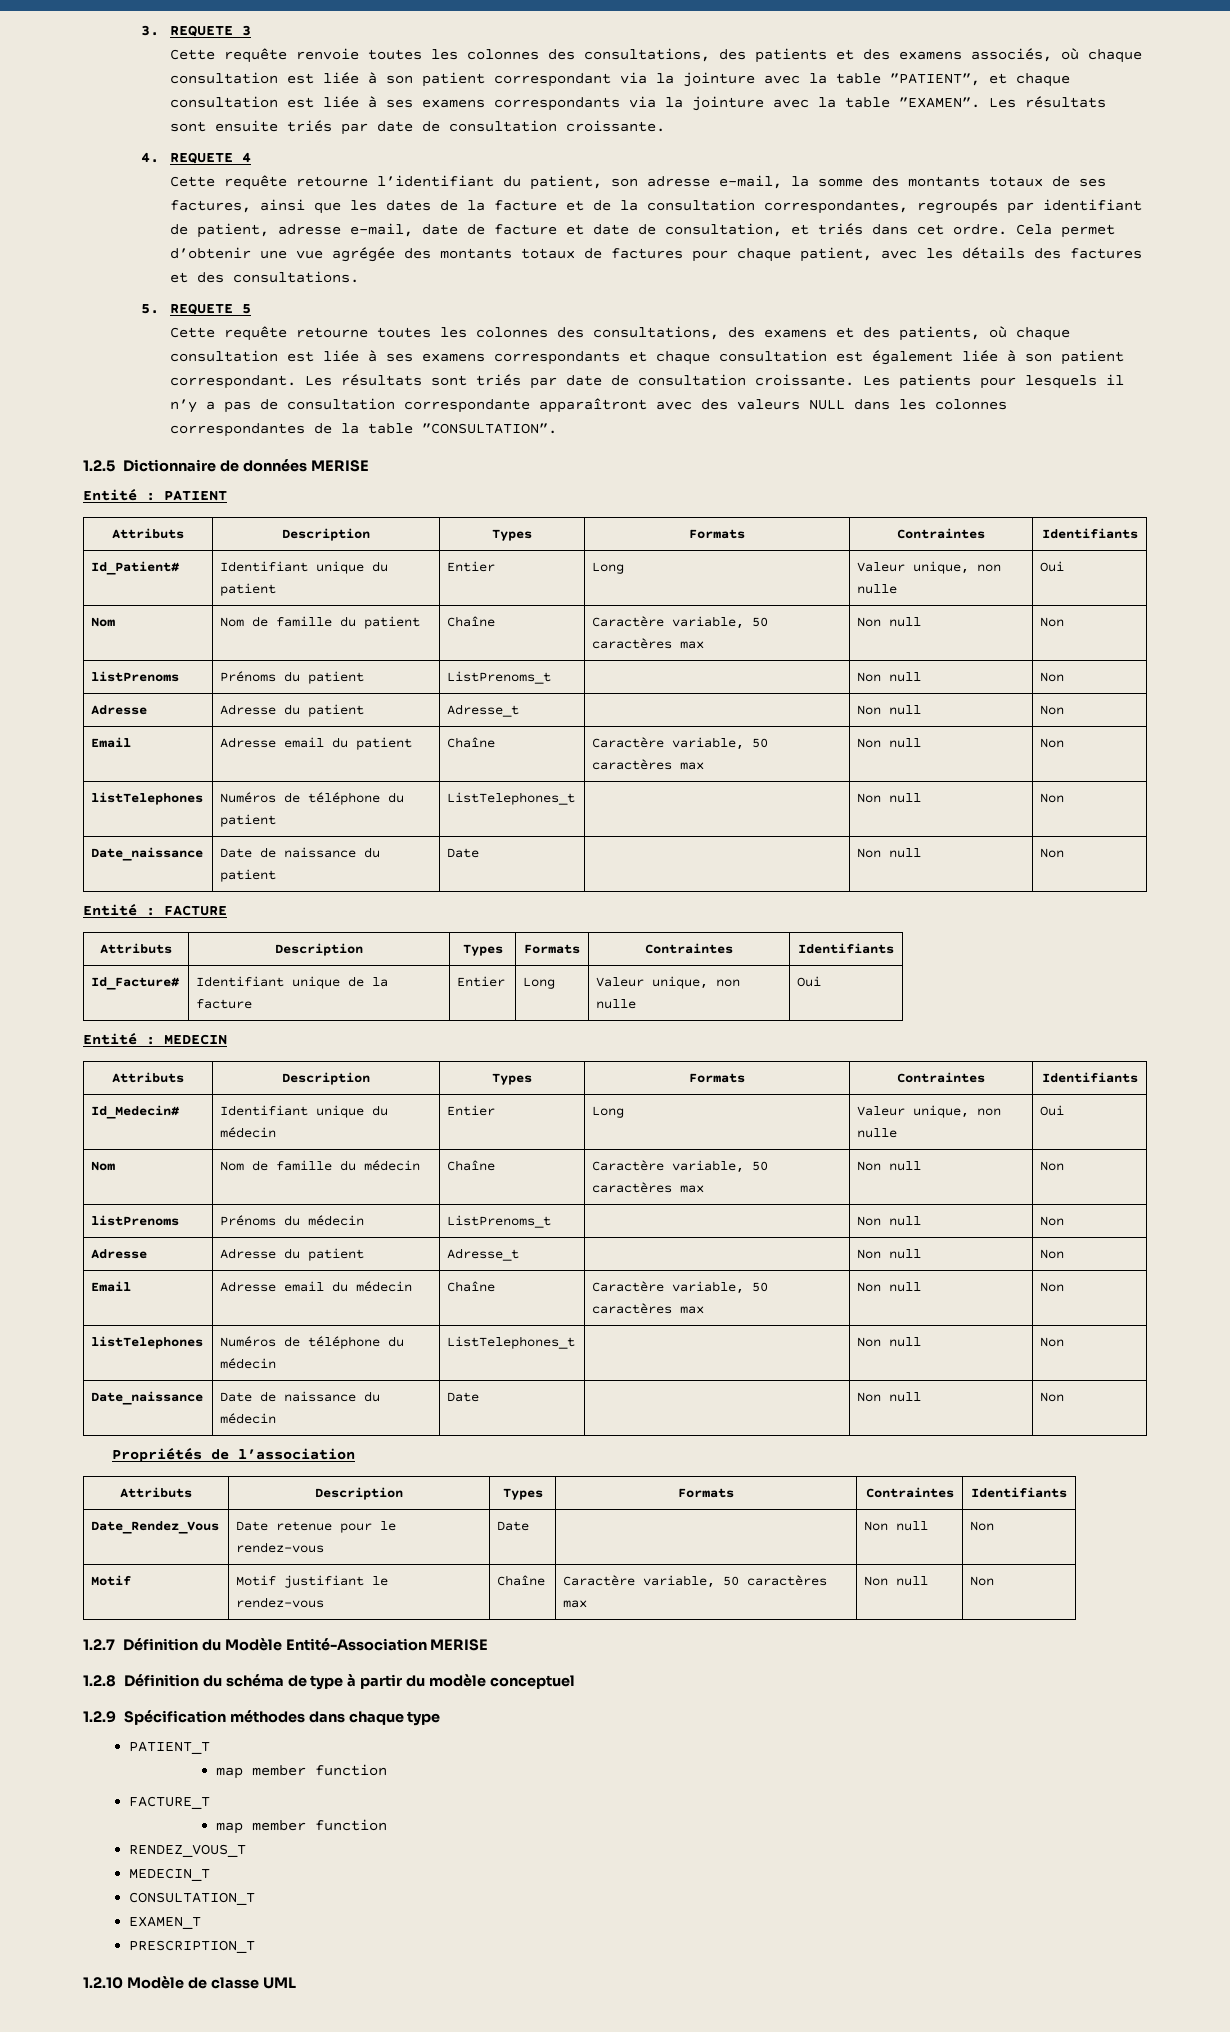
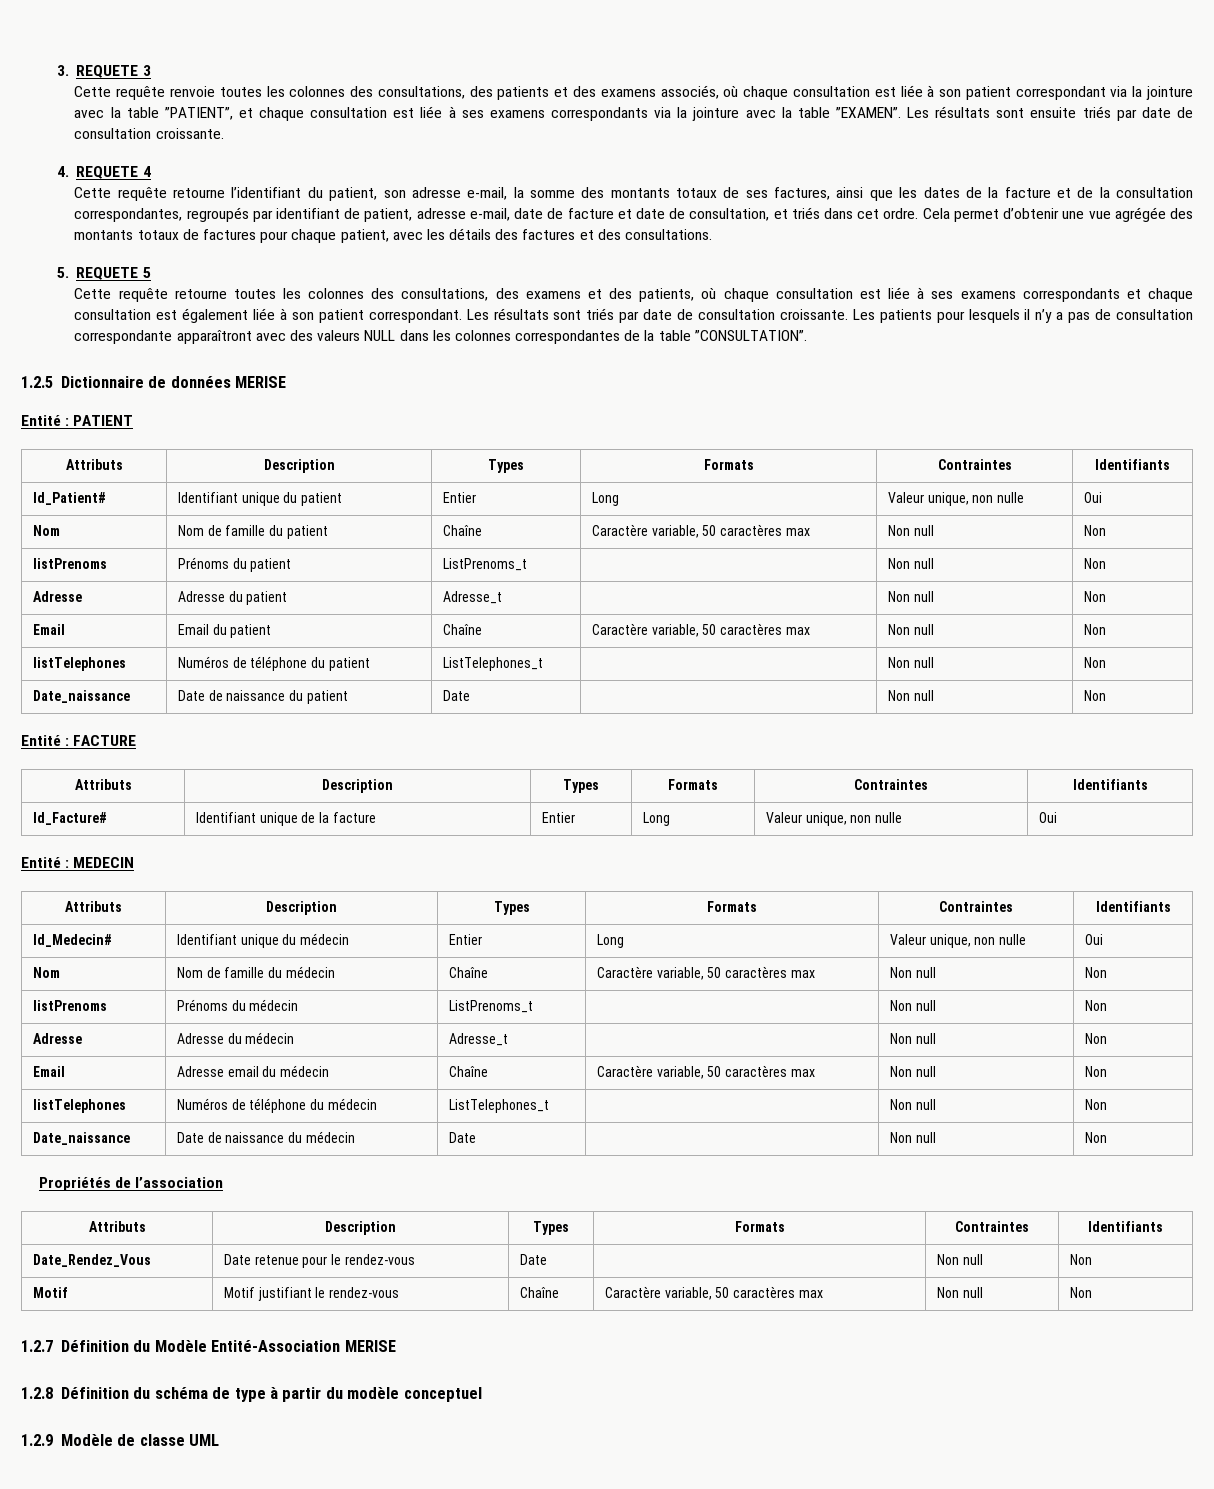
- Email | Adresse email du patient | Chaîne | Caractère variable, 50 caractères max | Non null | Non
+ Email | Email du patient | Chaîne | Caractère variable, 50 caractères max | Non null | Non
  listPrenoms | Prénoms du médecin | ListPrenoms_t | | Non null | Non
- Adresse | Adresse du patient | Adresse_t | | Non null | Non
+ Adresse | Adresse du médecin | Adresse_t | | Non null | Non
- 1.2.9 Spécification méthodes dans chaque type
- PATIENT_T
- map member function
- FACTURE_T
- map member function
- RENDEZ_VOUS_T
- MEDECIN_T
- CONSULTATION_T
- EXAMEN_T
- PRESCRIPTION_T
- 1.2.10 Modèle de classe UML
+ 1.2.9 Modèle de classe UML

